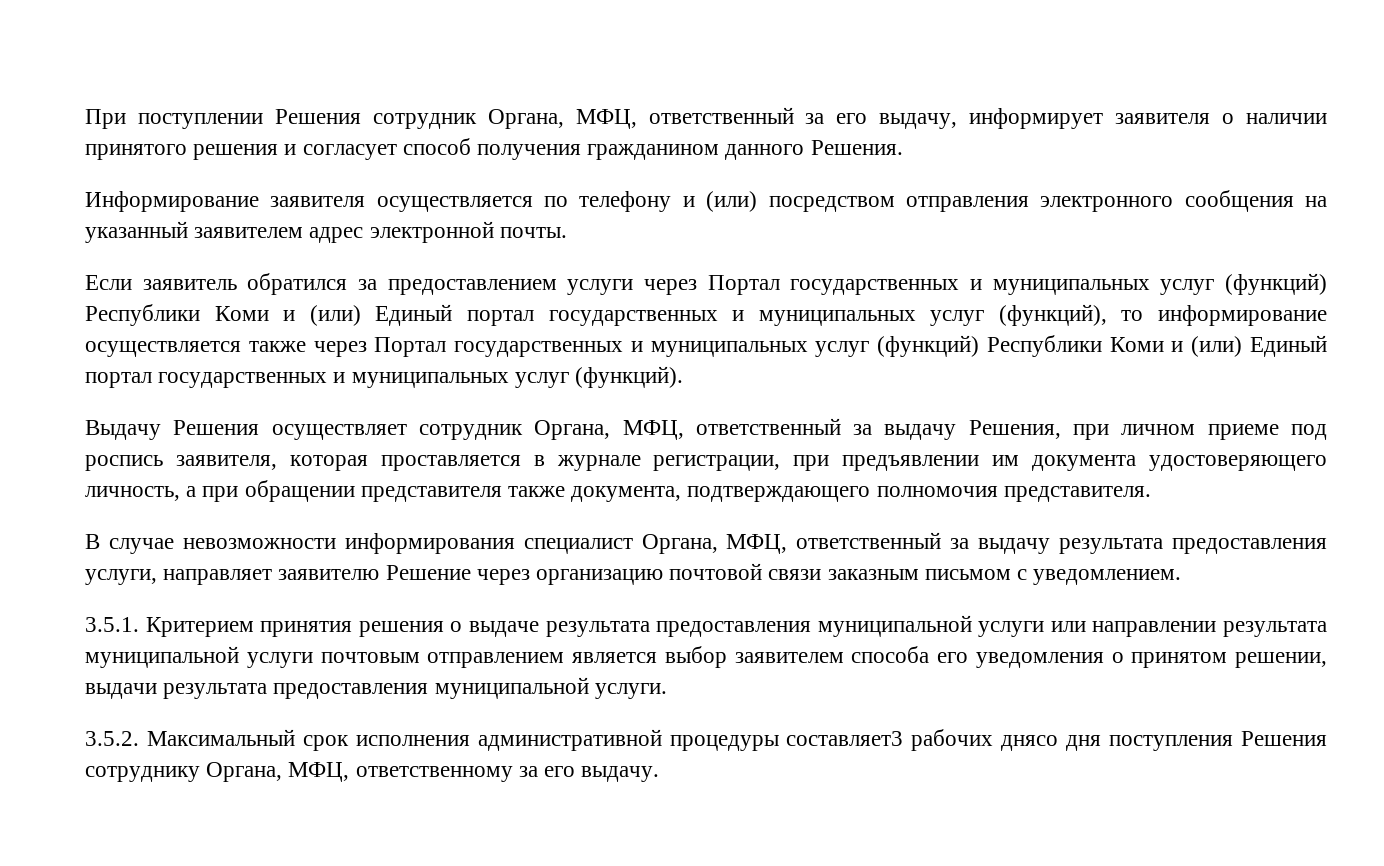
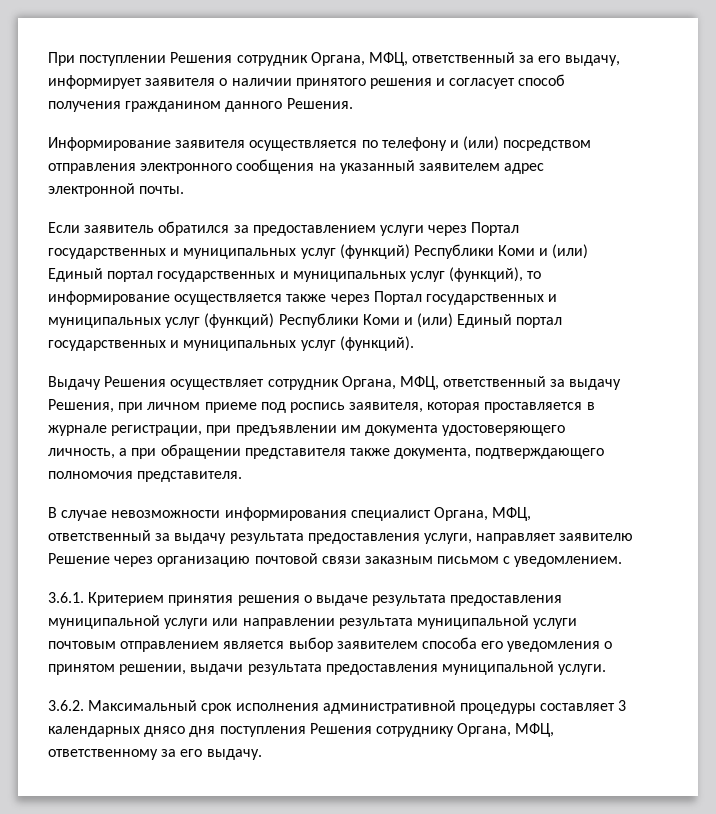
- 3.5.1. Критерием принятия решения о выдаче результата предоставления муниципальной услуги или направлении результата муниципальной услуги почтовым отправлением является выбор заявителем способа его уведомления о принятом решении, выдачи результата предоставления муниципальной услуги.
+ 3.6.1. Критерием принятия решения о выдаче результата предоставления муниципальной услуги или направлении результата муниципальной услуги почтовым отправлением является выбор заявителем способа его уведомления о принятом решении, выдачи результата предоставления муниципальной услуги.
- 3.5.2. Максимальный срок исполнения административной процедуры составляет3 рабочих днясо дня поступления Решения сотруднику Органа, МФЦ, ответственному за его выдачу.
+ 3.6.2. Максимальный срок исполнения административной процедуры составляет 3 календарных днясо дня поступления Решения сотруднику Органа, МФЦ, ответственному за его выдачу.

